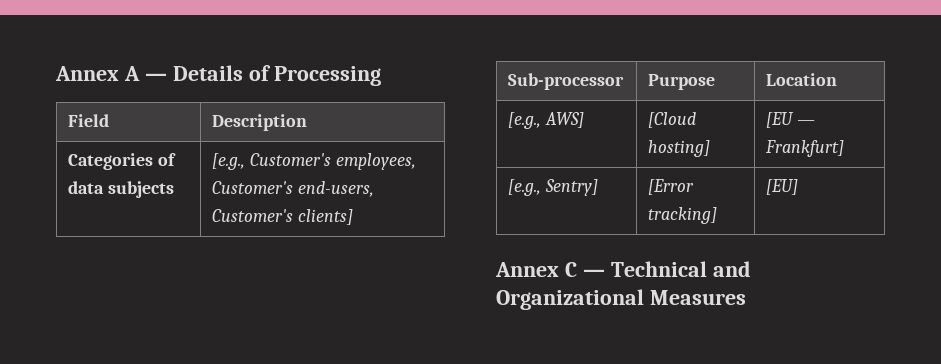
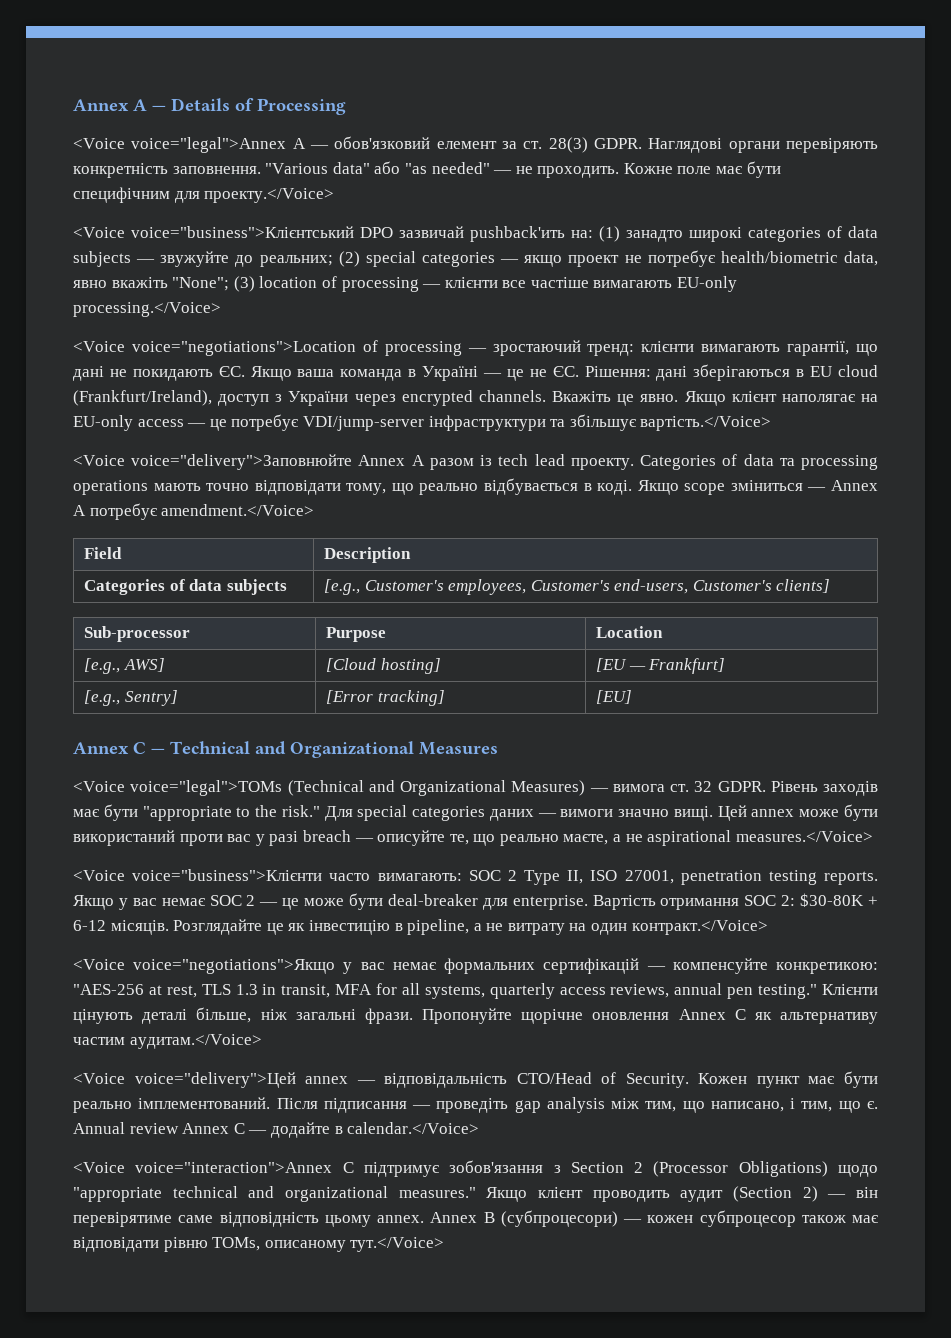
+ <Voice voice="legal">Annex A — обов'язковий елемент за ст. 28(3) GDPR. Наглядові органи перевіряють конкретність заповнення. "Various data" або "as needed" — не проходить. Кожне поле має бути специфічним для проекту.</Voice>
+ <Voice voice="business">Клієнтський DPO зазвичай pushback'ить на: (1) занадто широкі categories of data subjects — звужуйте до реальних; (2) special categories — якщо проект не потребує health/biometric data, явно вкажіть "None"; (3) location of processing — клієнти все частіше вимагають EU-only processing.</Voice>
+ <Voice voice="negotiations">Location of processing — зростаючий тренд: клієнти вимагають гарантії, що дані не покидають ЄС. Якщо ваша команда в Україні — це не ЄС. Рішення: дані зберігаються в EU cloud (Frankfurt/Ireland), доступ з України через encrypted channels. Вкажіть це явно. Якщо клієнт наполягає на EU-only access — це потребує VDI/jump-server інфраструктури та збільшує вартість.</Voice>
+ <Voice voice="delivery">Заповнюйте Annex A разом із tech lead проекту. Categories of data та processing operations мають точно відповідати тому, що реально відбувається в коді. Якщо scope зміниться — Annex A потребує amendment.</Voice>
+ <Voice voice="legal">TOMs (Technical and Organizational Measures) — вимога ст. 32 GDPR. Рівень заходів має бути "appropriate to the risk." Для special categories даних — вимоги значно вищі. Цей annex може бути використаний проти вас у разі breach — описуйте те, що реально маєте, а не aspirational measures.</Voice>
+ <Voice voice="business">Клієнти часто вимагають: SOC 2 Type II, ISO 27001, penetration testing reports. Якщо у вас немає SOC 2 — це може бути deal-breaker для enterprise. Вартість отримання SOC 2: $30-80K + 6-12 місяців. Розглядайте це як інвестицію в pipeline, а не витрату на один контракт.</Voice>
+ <Voice voice="negotiations">Якщо у вас немає формальних сертифікацій — компенсуйте конкретикою: "AES-256 at rest, TLS 1.3 in transit, MFA for all systems, quarterly access reviews, annual pen testing." Клієнти цінують деталі більше, ніж загальні фрази. Пропонуйте щорічне оновлення Annex C як альтернативу частим аудитам.</Voice>
+ <Voice voice="delivery">Цей annex — відповідальність CTO/Head of Security. Кожен пункт має бути реально імплементований. Після підписання — проведіть gap analysis між тим, що написано, і тим, що є. Annual review Annex C — додайте в calendar.</Voice>
+ <Voice voice="interaction">Annex C підтримує зобов'язання з Section 2 (Processor Obligations) щодо "appropriate technical and organizational measures." Якщо клієнт проводить аудит (Section 2) — він перевірятиме саме відповідність цьому annex. Annex B (субпроцесори) — кожен субпроцесор також має відповідати рівню TOMs, описаному тут.</Voice>

